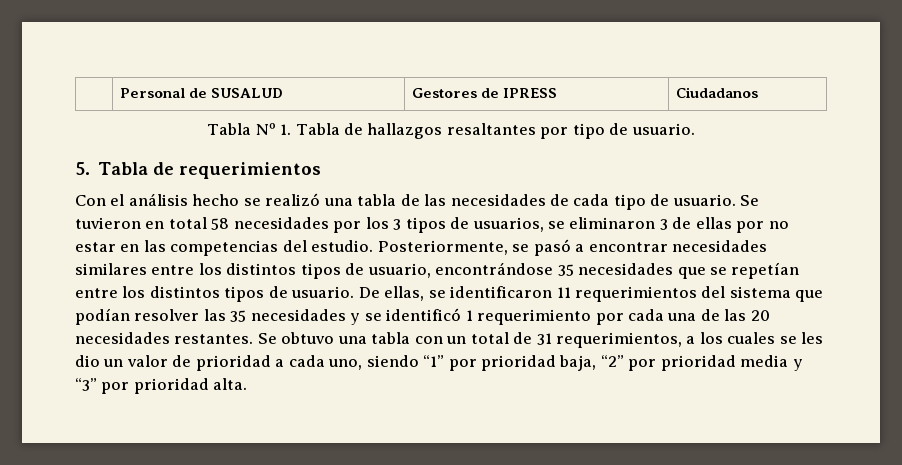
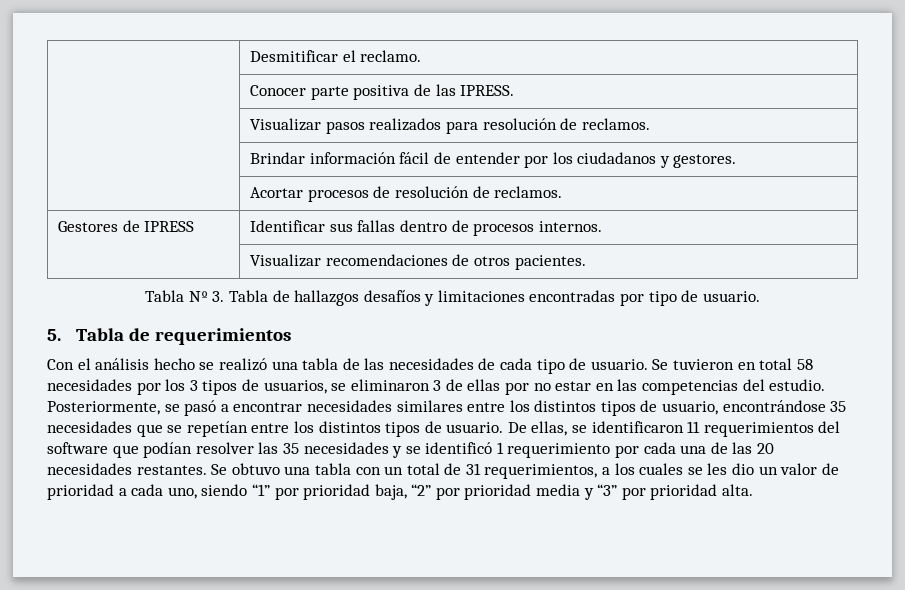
- | Personal de SUSALUD | Gestores de IPRESS | Ciudadanos
+ | Desmitificar el reclamo.
+ | Conocer parte positiva de las IPRESS.
+ | Visualizar pasos realizados para resolución de reclamos.
+ | Brindar información fácil de entender por los ciudadanos y gestores.
+ | Acortar procesos de resolución de reclamos.
+ Gestores de IPRESS | Identificar sus fallas dentro de procesos internos.
+ | Visualizar recomendaciones de otros pacientes.
- Tabla Nº 1. Tabla de hallazgos resaltantes por tipo de usuario.
+ Tabla Nº 3. Tabla de hallazgos desafíos y limitaciones encontradas por tipo de usuario.
- De ellas, se identificaron 11 requerimientos del sistema que podían resolver las 35 necesidades y se identificó 1 requerimiento por cada una de las 20 necesidades restantes.
+ De ellas, se identificaron 11 requerimientos del software que podían resolver las 35 necesidades y se identificó 1 requerimiento por cada una de las 20 necesidades restantes.

